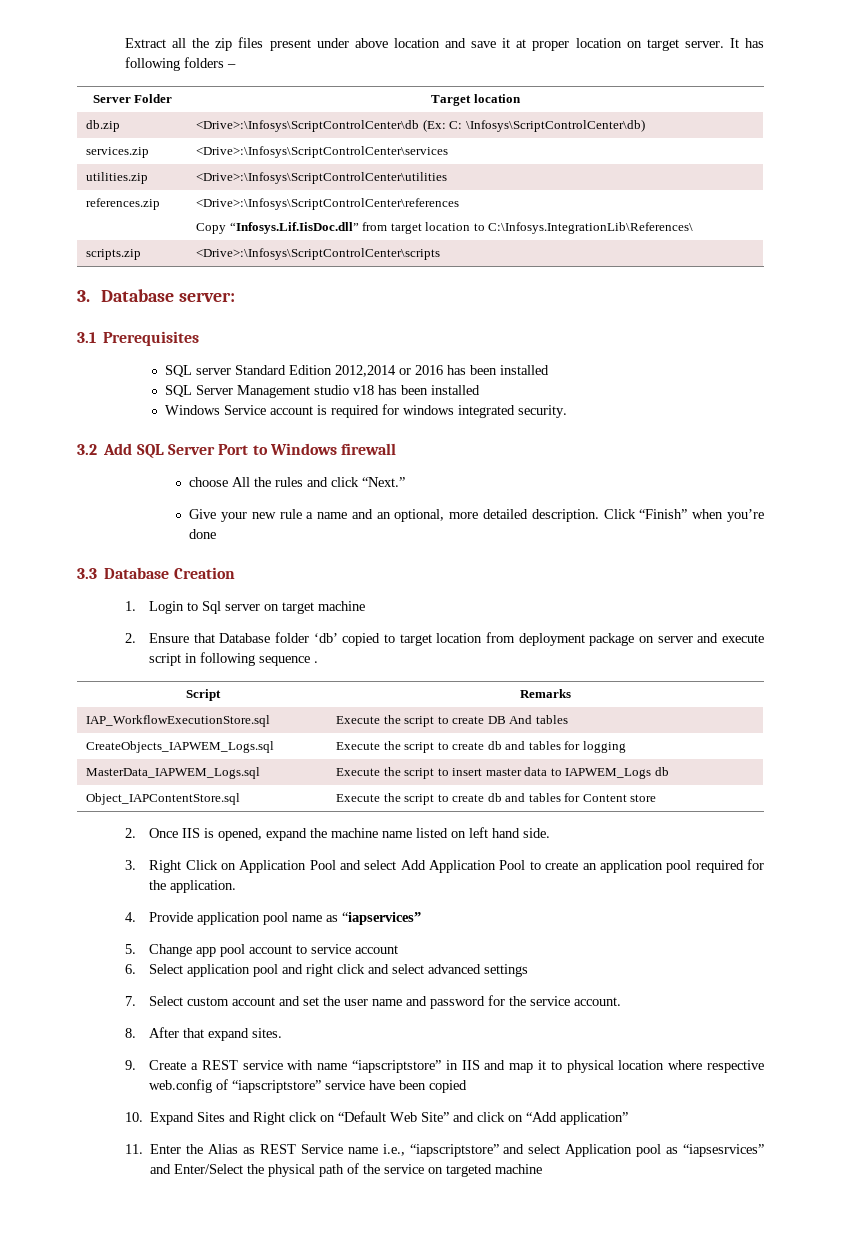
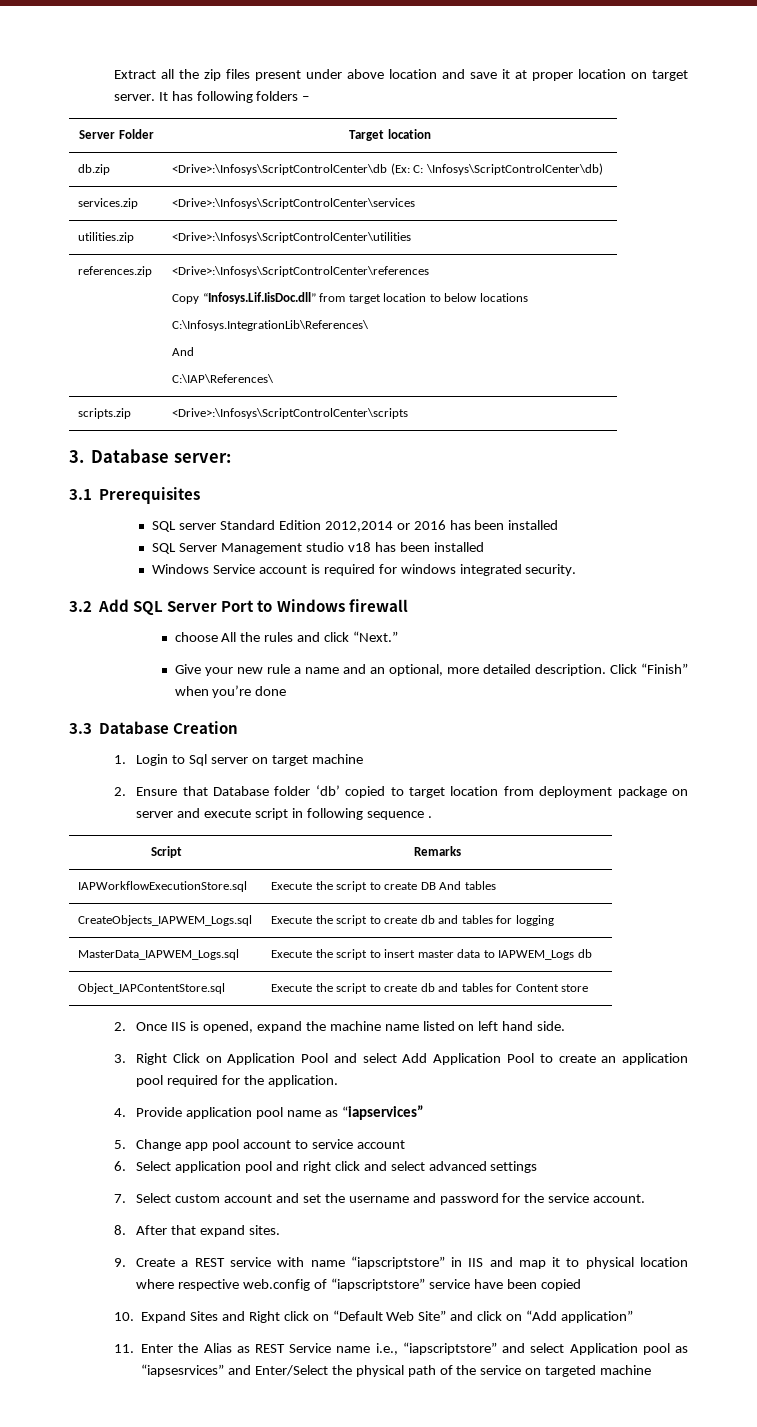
  references.zip | <Drive>:\Infosys\ScriptControlCenter\references
- Copy “Infosys.Lif.IisDoc.dll” from target location to C:\Infosys.IntegrationLib\References\
+ Copy “Infosys.Lif.IisDoc.dll” from target location to below locations
+ C:\Infosys.IntegrationLib\References\
+ And
+ C:\IAP\References\
- IAP_WorkflowExecutionStore.sql | Execute the script to create DB And tables
+ IAPWorkflowExecutionStore.sql | Execute the script to create DB And tables
- 7. Select custom account and set the user name and password for the service account.
+ 7. Select custom account and set the username and password for the service account.

